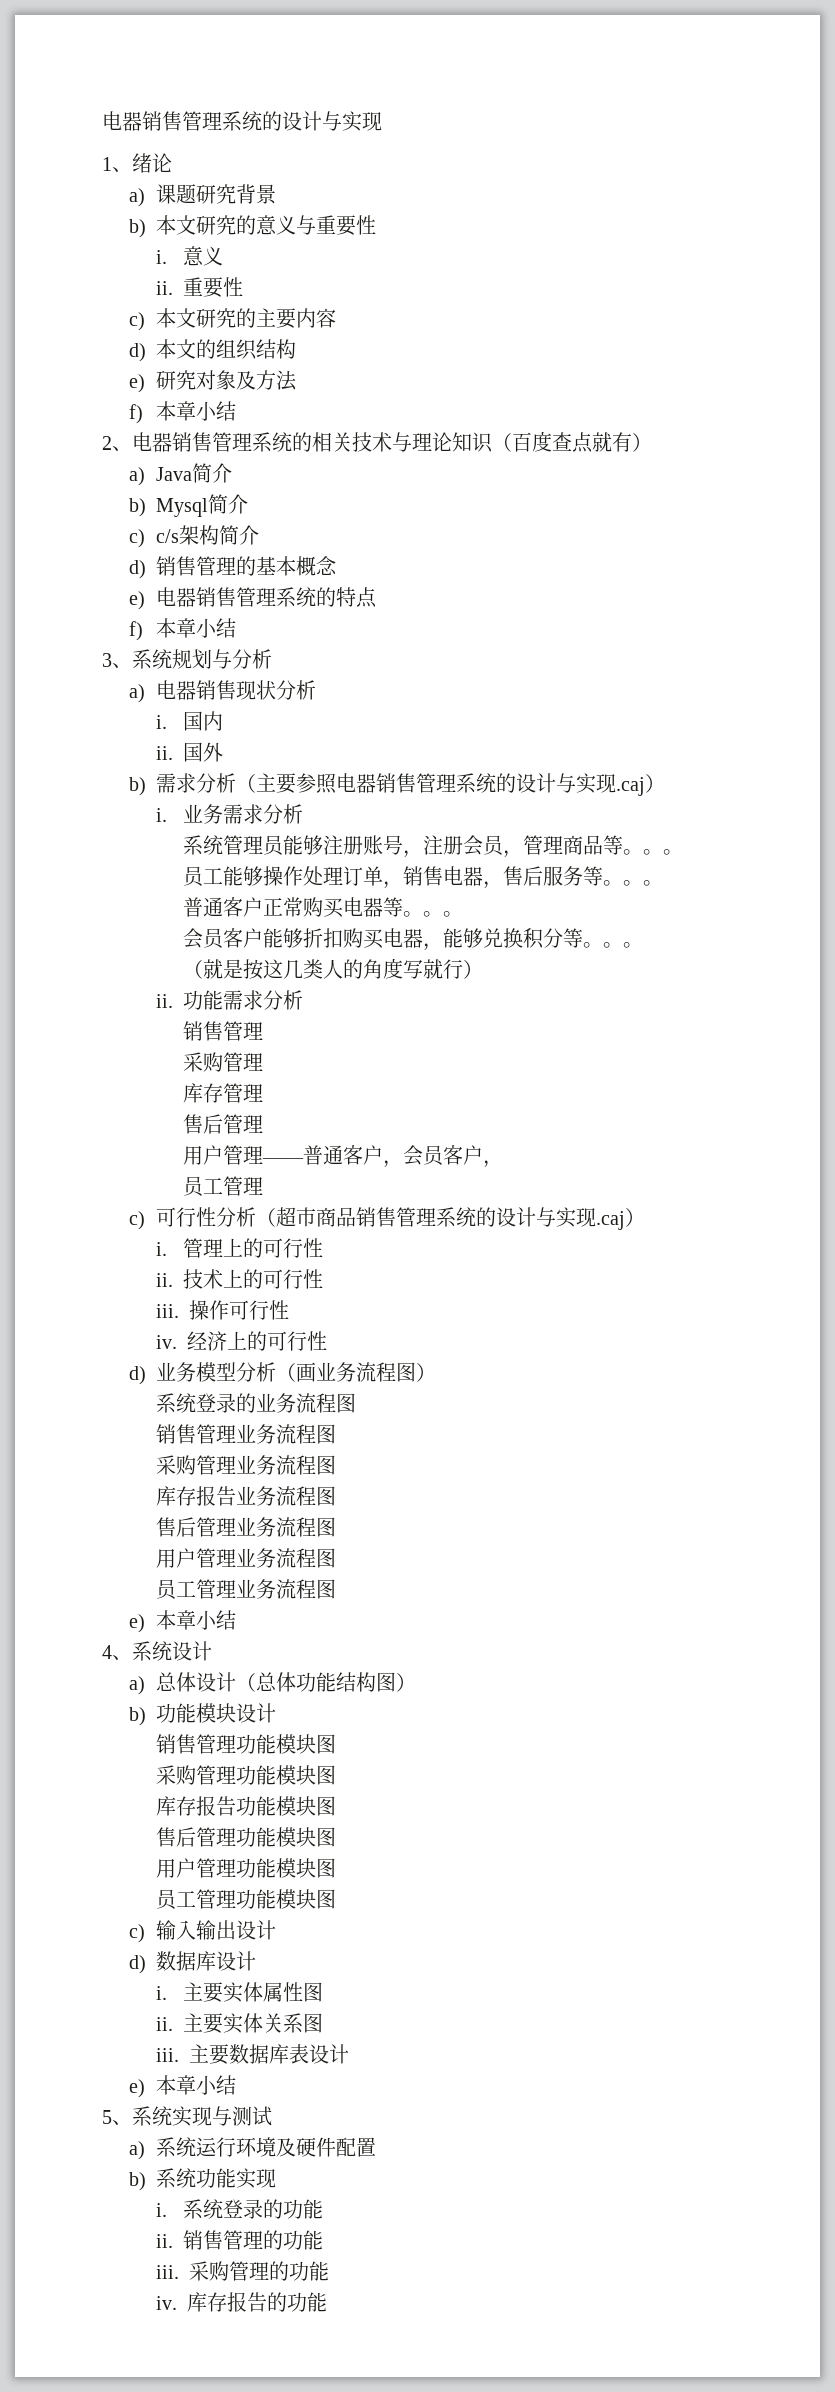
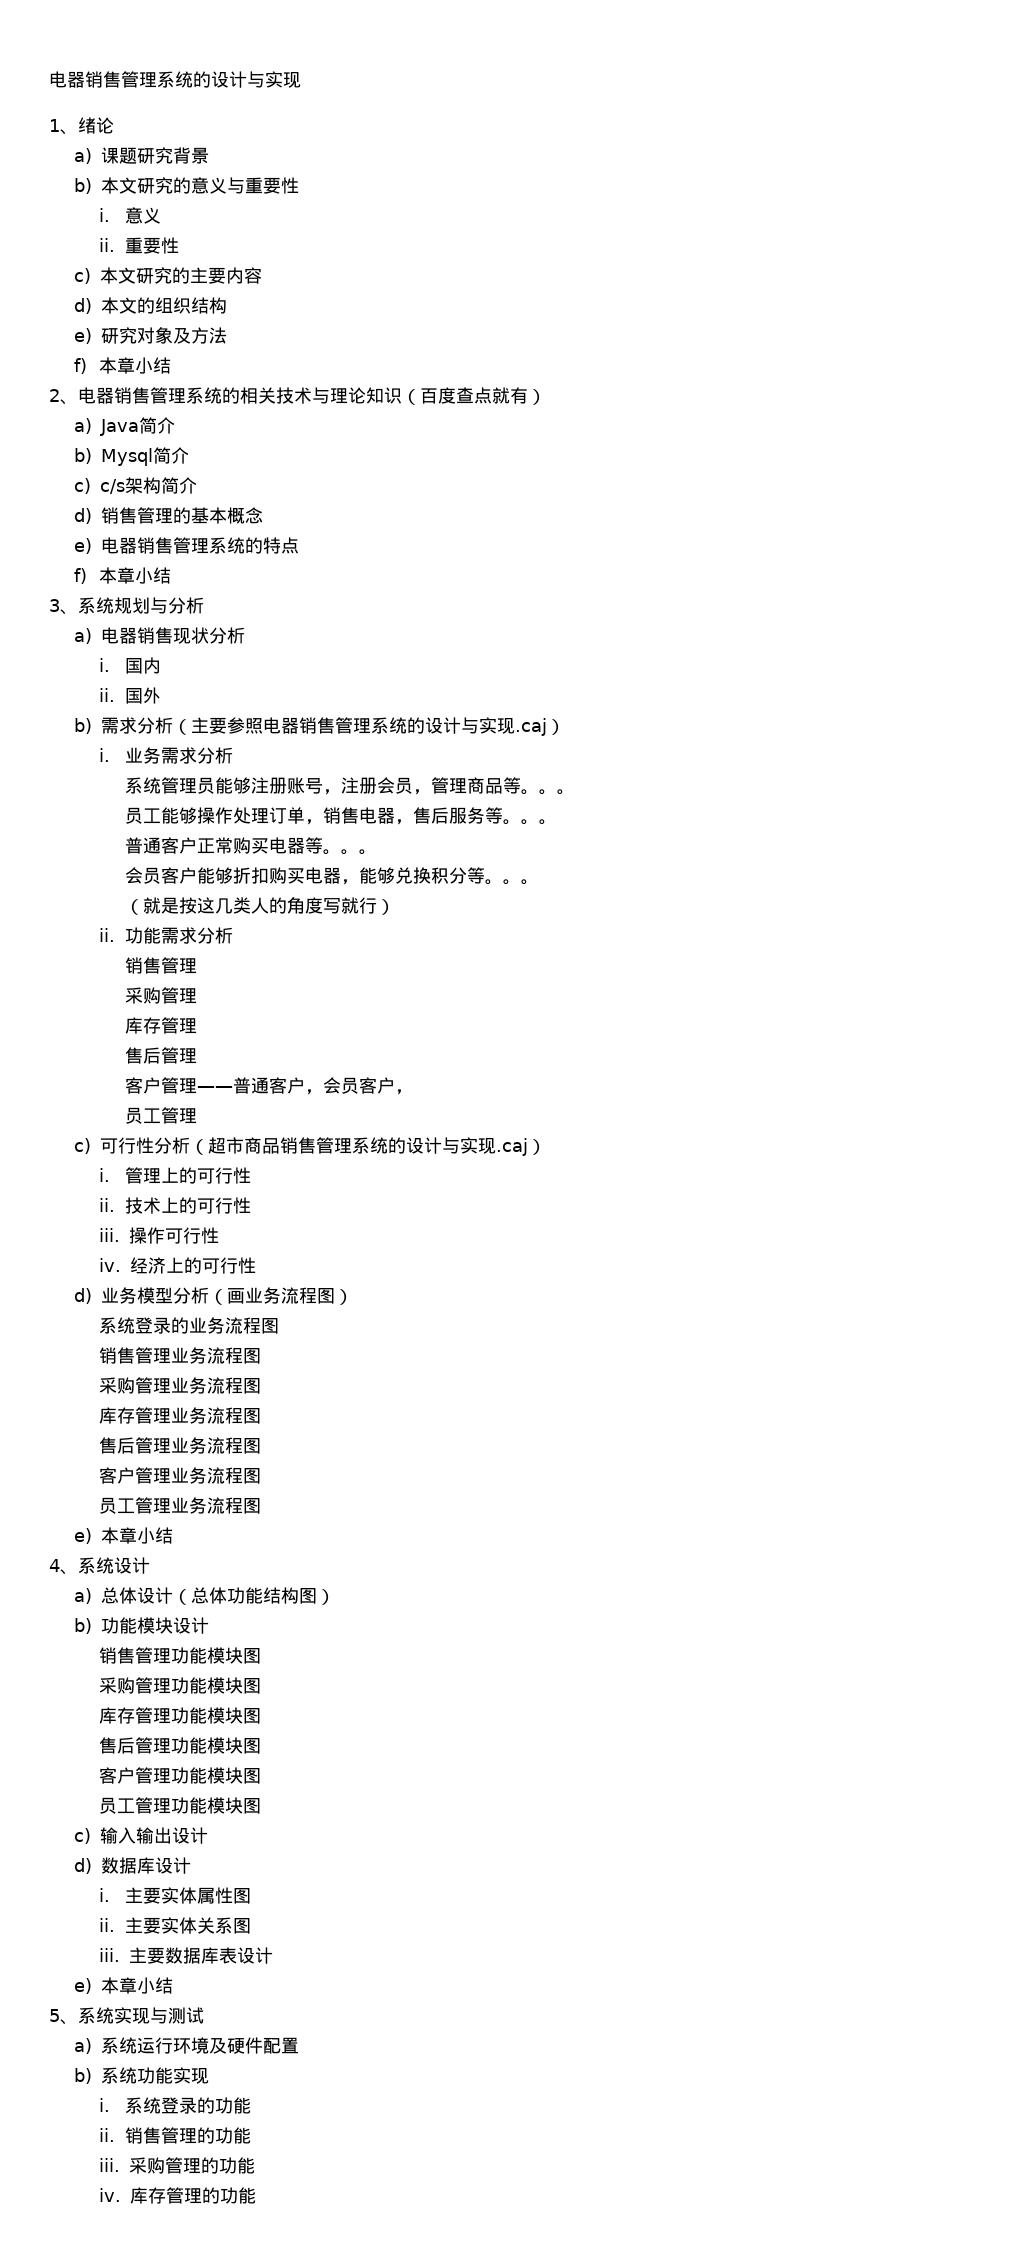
- 用户管理——普通客户，会员客户，
+ 客户管理——普通客户，会员客户，
- 库存报告业务流程图
+ 库存管理业务流程图
- 用户管理业务流程图
+ 客户管理业务流程图
- 库存报告功能模块图
+ 库存管理功能模块图
- 用户管理功能模块图
+ 客户管理功能模块图
- 库存报告的功能
+ 库存管理的功能

